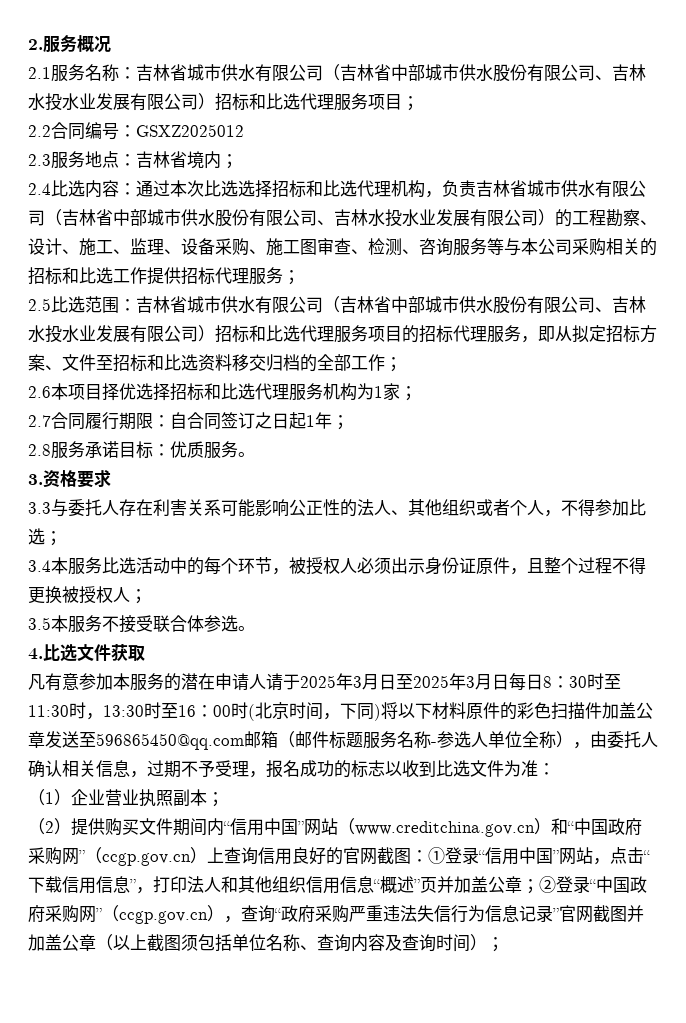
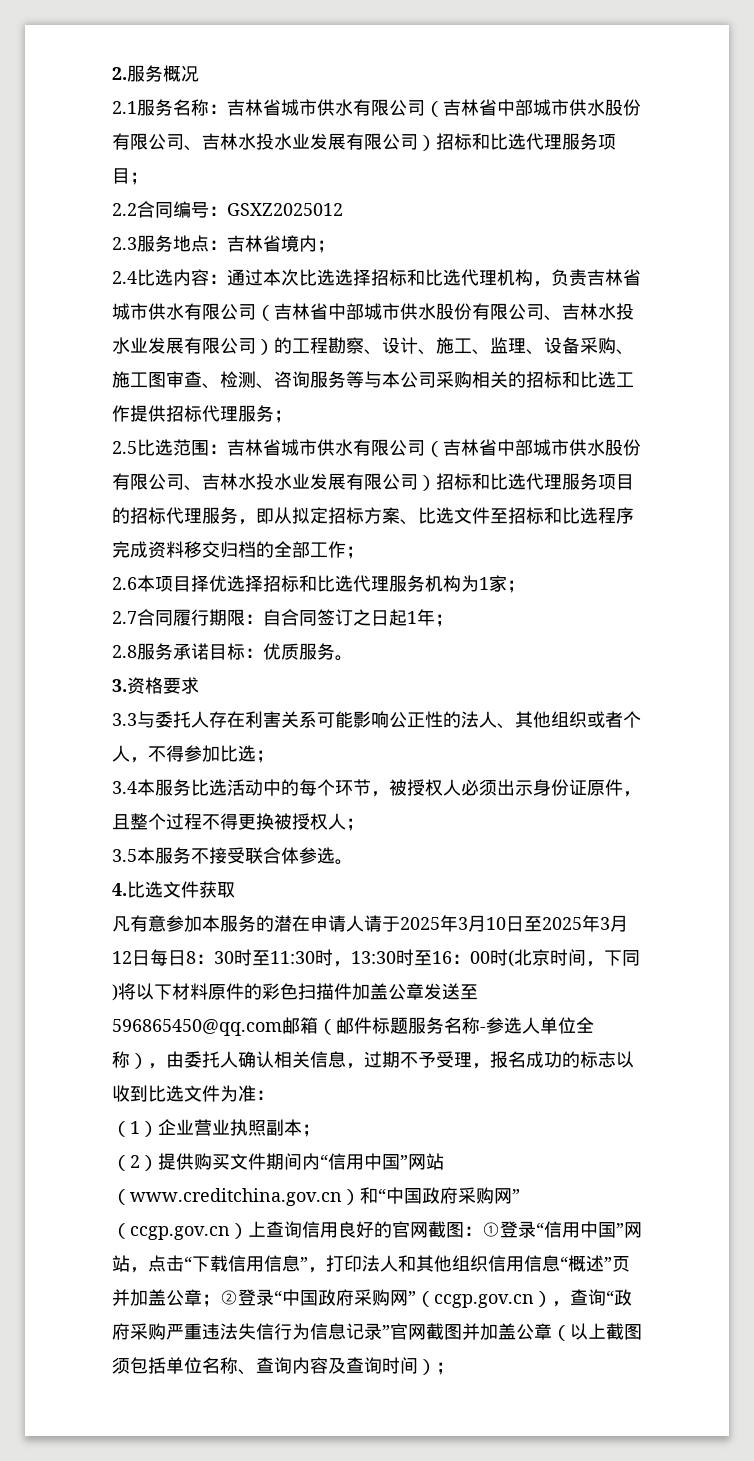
- 2.5比选范围：吉林省城市供水有限公司（吉林省中部城市供水股份有限公司、吉林水投水业发展有限公司）招标和比选代理服务项目的招标代理服务，即从拟定招标方案、文件至招标和比选资料移交归档的全部工作；
+ 2.5比选范围：吉林省城市供水有限公司（吉林省中部城市供水股份有限公司、吉林水投水业发展有限公司）招标和比选代理服务项目的招标代理服务，即从拟定招标方案、比选文件至招标和比选程序完成资料移交归档的全部工作；
- 凡有意参加本服务的潜在申请人请于2025年3月日至2025年3月日每日8：
+ 凡有意参加本服务的潜在申请人请于2025年3月10日至2025年3月12日每日8：

